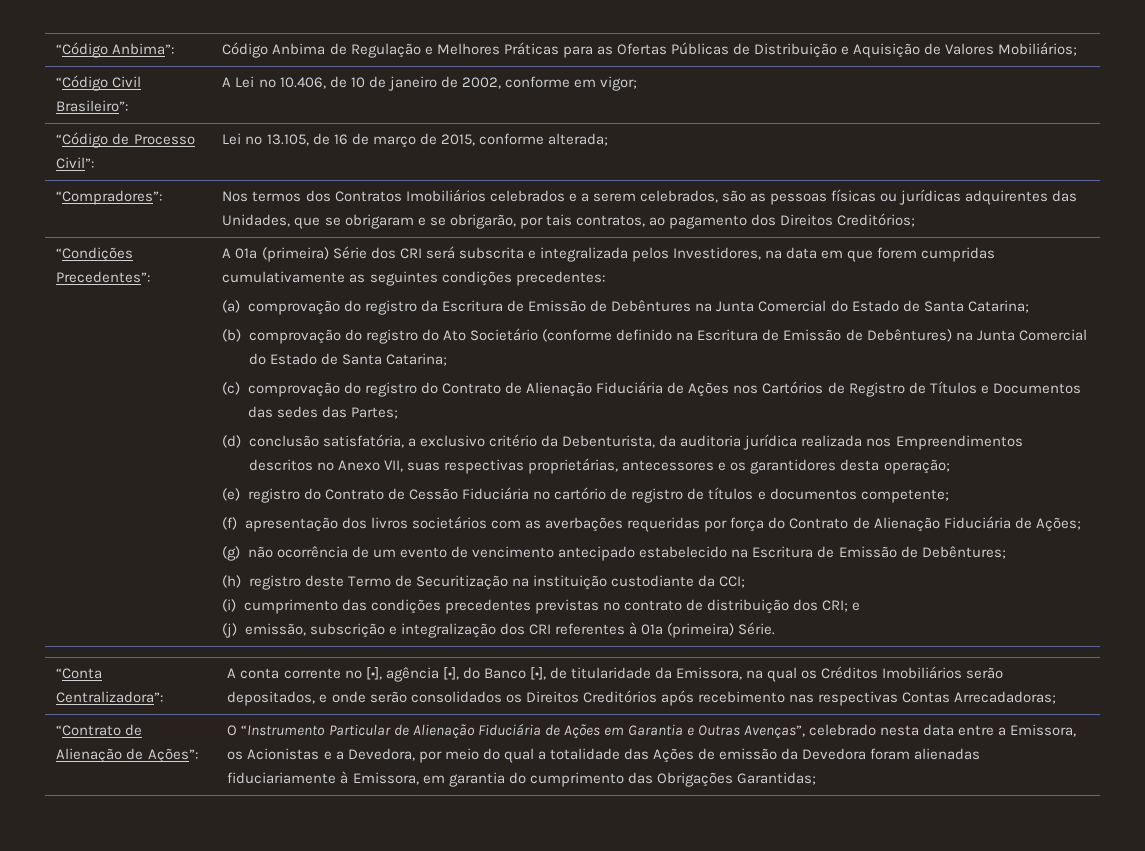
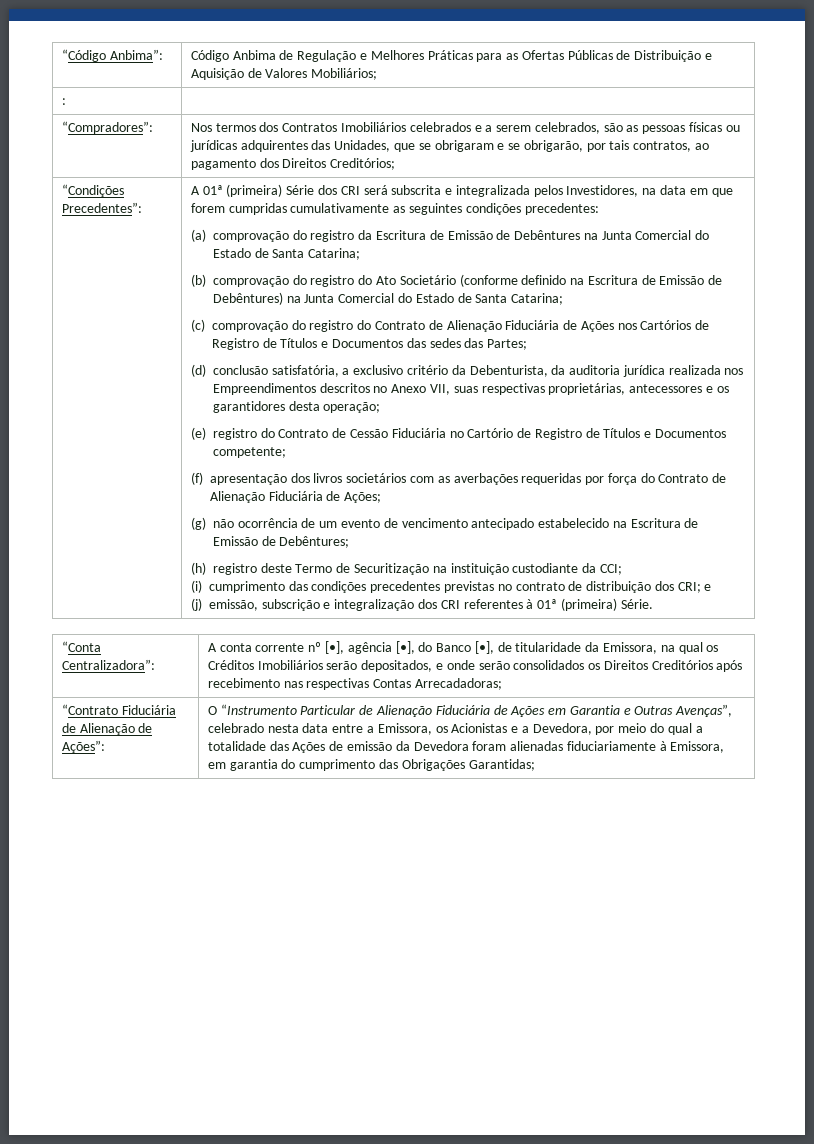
- “Código Civil Brasileiro”: | A Lei nº 10.406, de 10 de janeiro de 2002, conforme em vigor;
- “Código de Processo Civil”: | Lei nº 13.105, de 16 de março de 2015, conforme alterada;
+ : |
- (e) registro do Contrato de Cessão Fiduciária no cartório de registro de títulos e documentos competente;
+ (e) registro do Contrato de Cessão Fiduciária no Cartório de Registro de Títulos e Documentos competente;
- “Contrato de Alienação de Ações”:
+ “Contrato Fiduciária de Alienação de Ações”:

